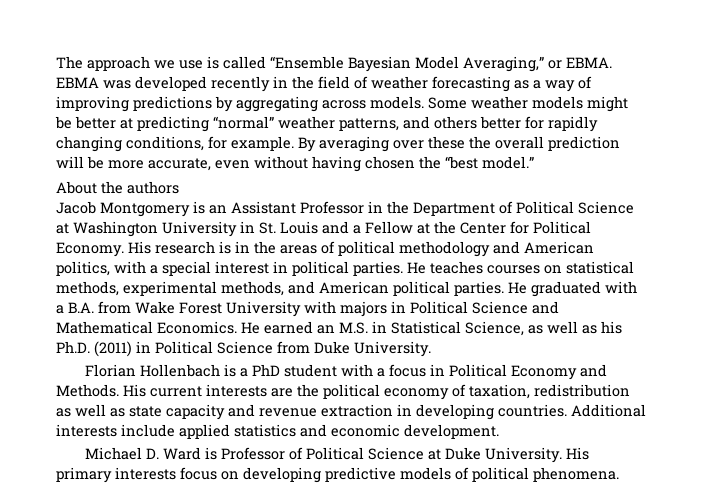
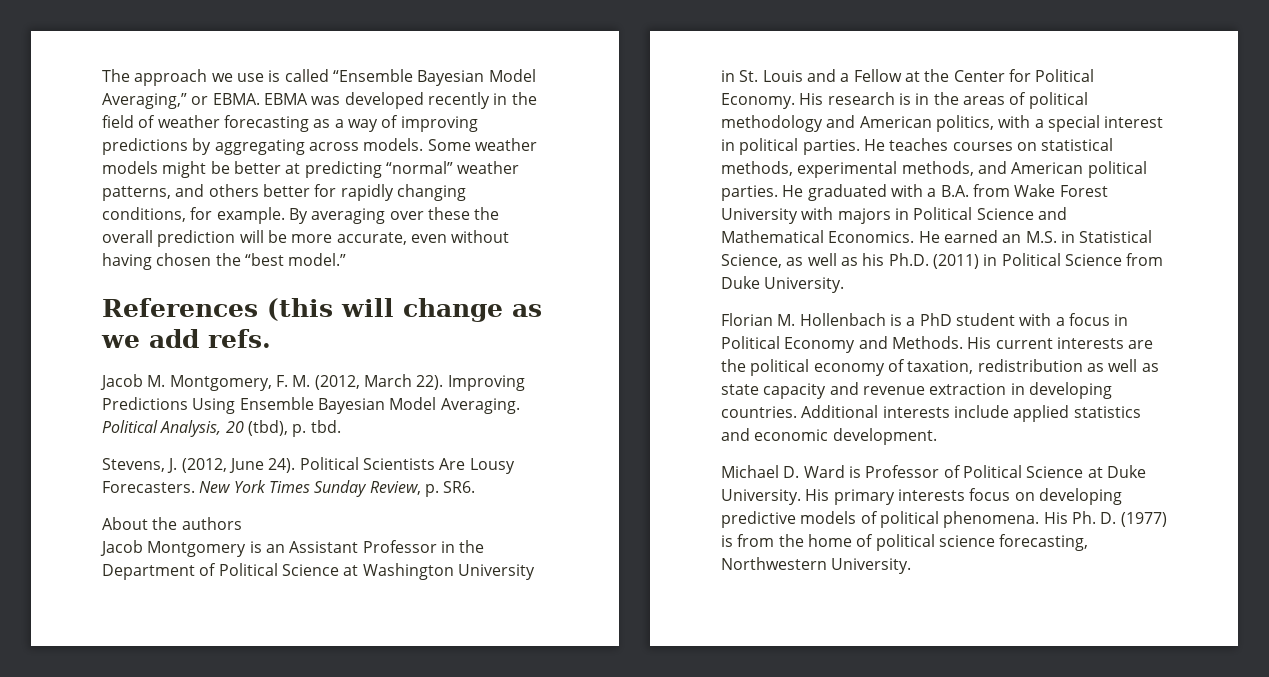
+ References (this will change as we add refs.
+ Jacob M. Montgomery, F. M. (2012, March 22). Improving Predictions Using Ensemble Bayesian Model Averaging. Political Analysis, 20 (tbd), p. tbd.
+ Stevens, J. (2012, June 24). Political Scientists Are Lousy Forecasters. New York Times Sunday Review, p. SR6.
- Florian Hollenbach is a PhD student with a focus in Political Economy and Methods.
+ Florian M. Hollenbach is a PhD student with a focus in Political Economy and Methods.
+ His Ph. D. (1977) is from the home of political science forecasting, Northwestern University.

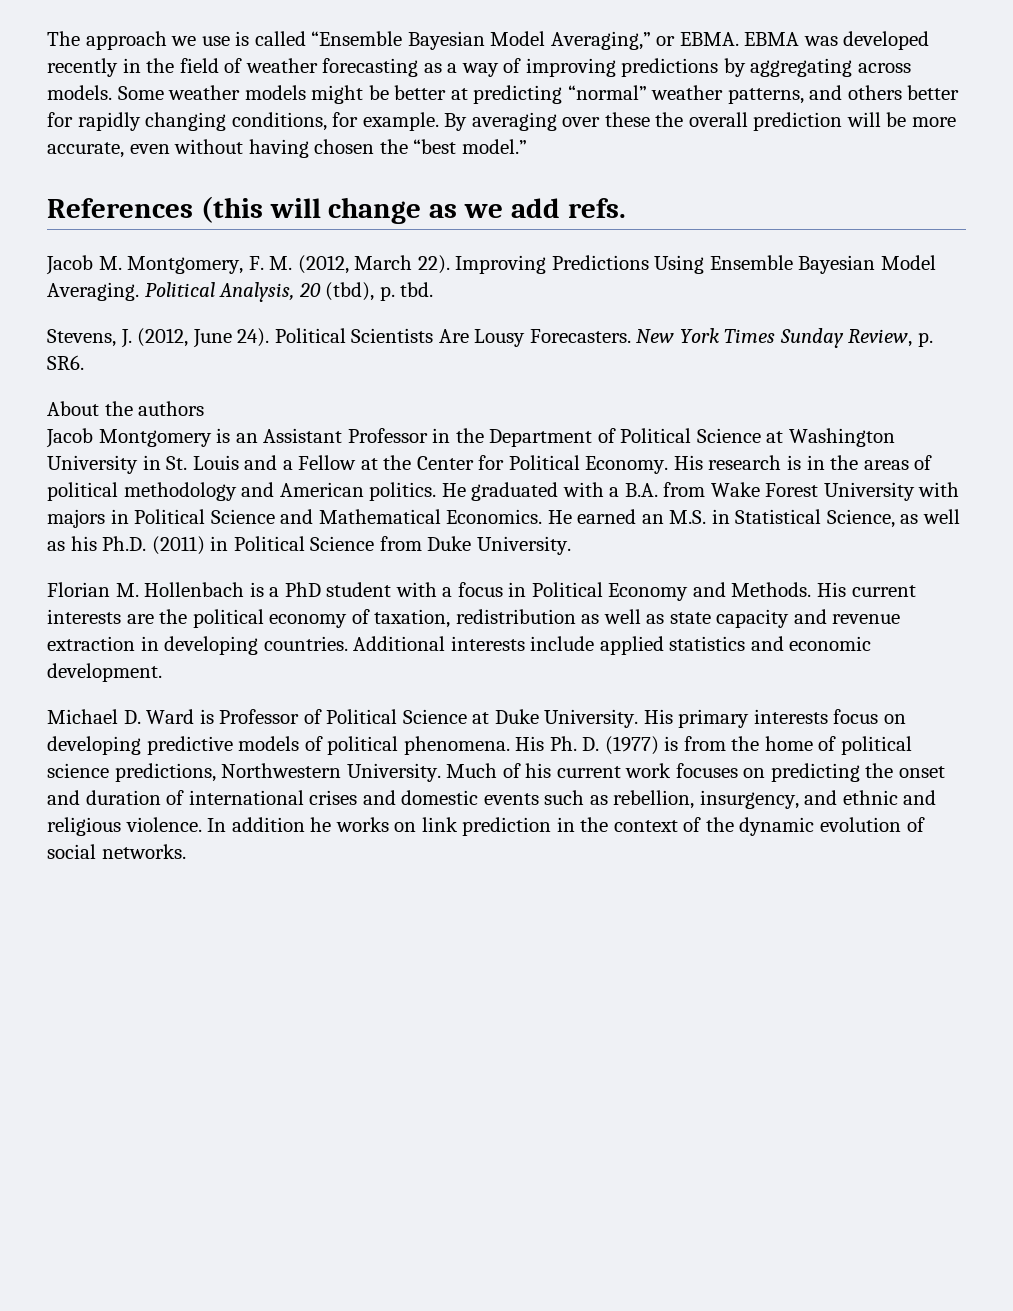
- His research is in the areas of political methodology and American politics, with a special interest in political parties. He teaches courses on statistical methods, experimental methods, and American political parties.
+ His research is in the areas of political methodology and American politics.
- His Ph. D. (1977) is from the home of political science forecasting, Northwestern University.
+ His Ph. D. (1977) is from the home of political science predictions, Northwestern University.
+ Much of his current work focuses on predicting the onset and duration of international crises and domestic events such as rebellion, insurgency, and ethnic and religious violence. In addition he works on link prediction in the context of the dynamic evolution of social networks.

